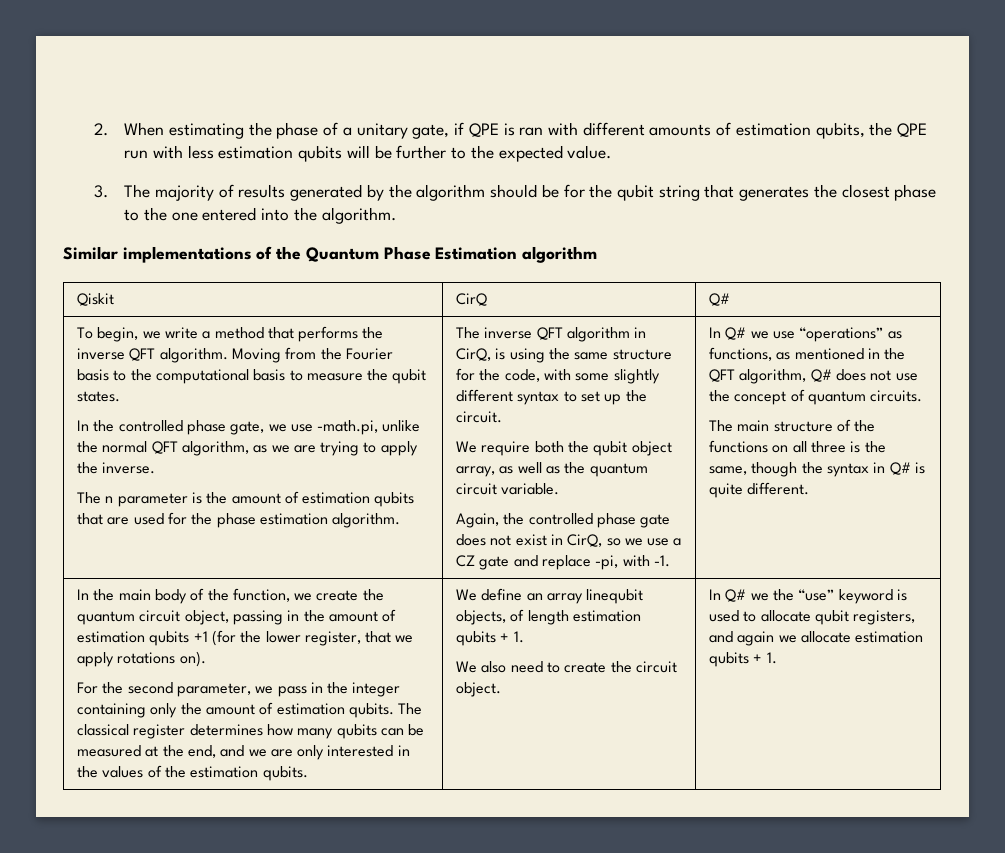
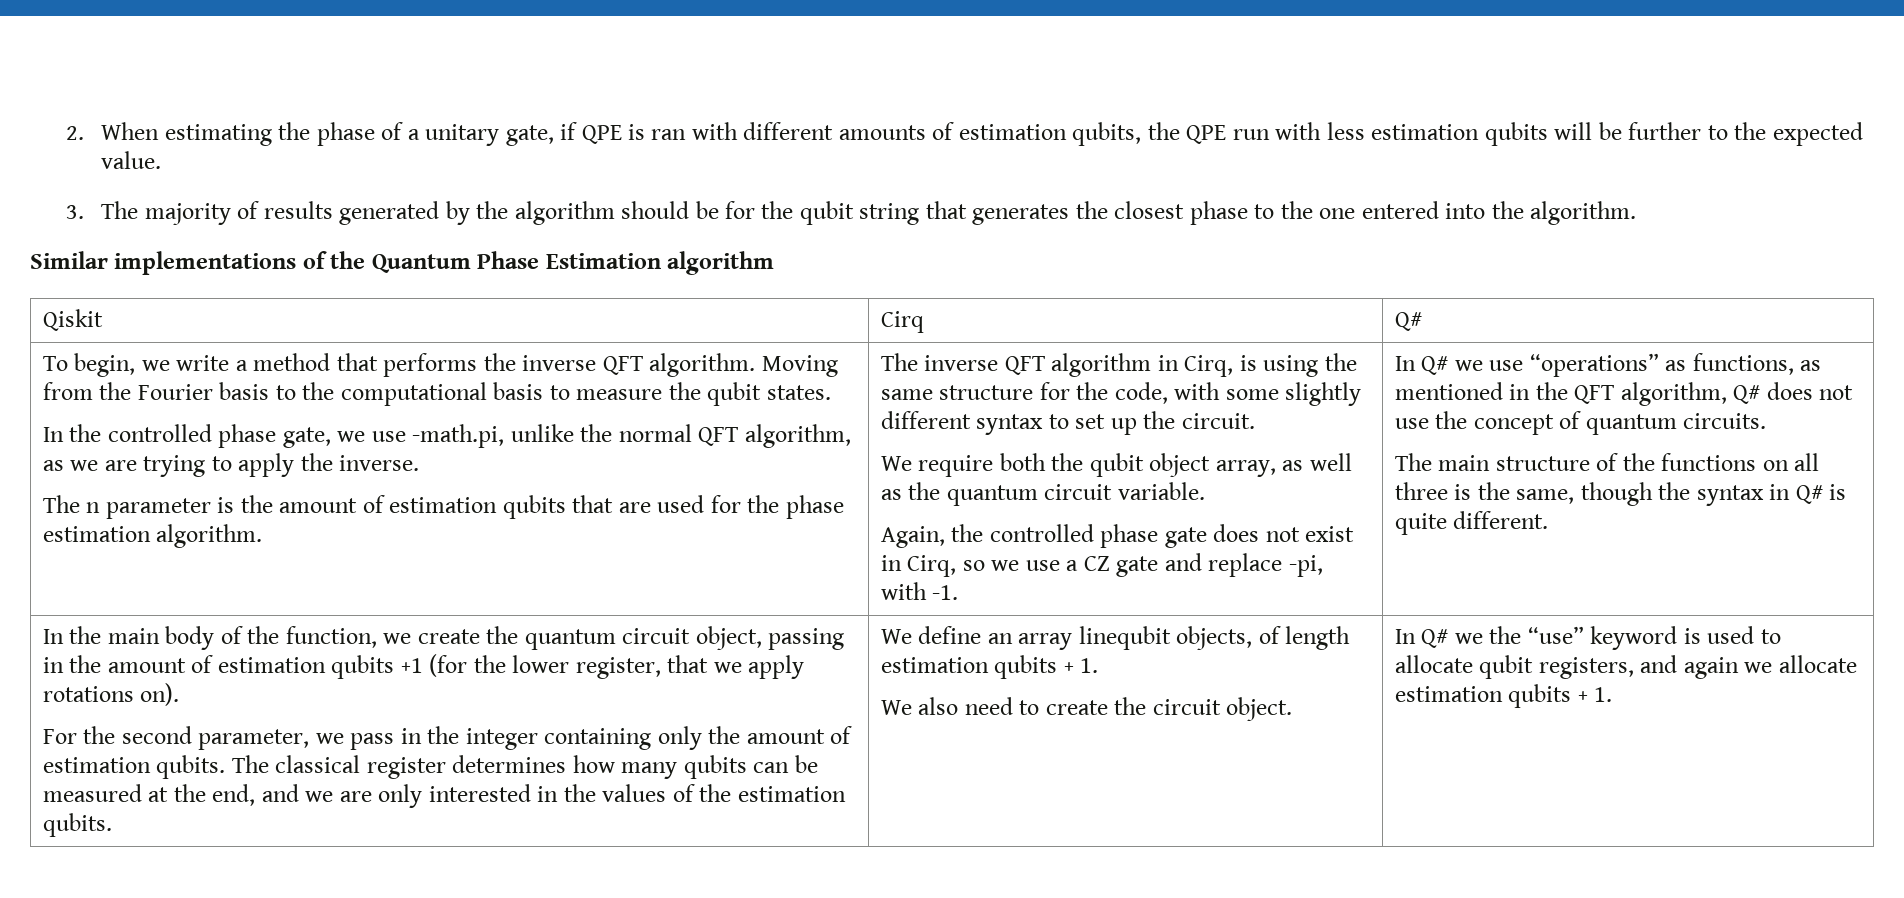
- Qiskit | CirQ | Q#
+ Qiskit | Cirq | Q#
- The inverse QFT algorithm in CirQ, is using the same structure for the code, with some slightly different syntax to set up the circuit.
+ The inverse QFT algorithm in Cirq, is using the same structure for the code, with some slightly different syntax to set up the circuit.
- Again, the controlled phase gate does not exist in CirQ, so we use a CZ gate and replace -pi, with -1.
+ Again, the controlled phase gate does not exist in Cirq, so we use a CZ gate and replace -pi, with -1.

